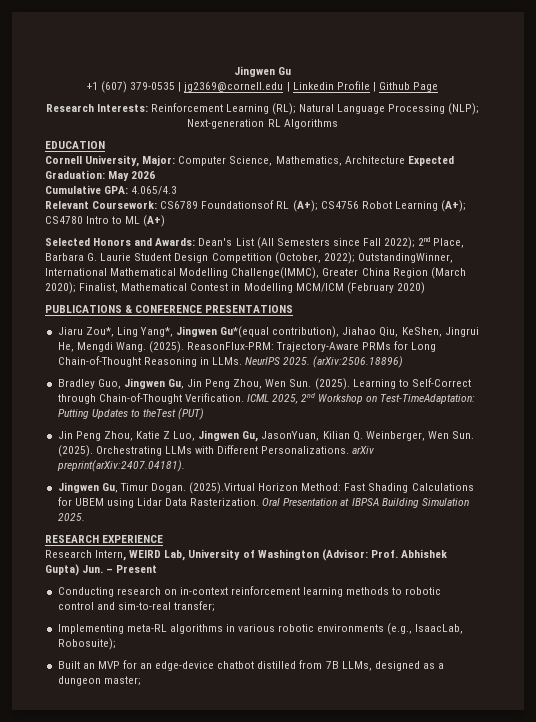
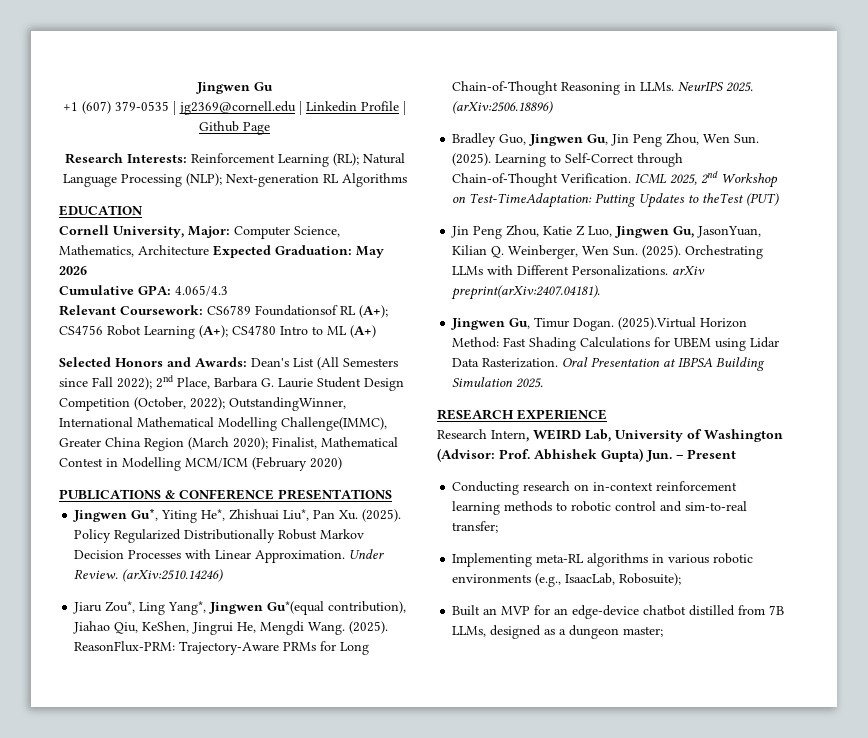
+ Jingwen Gu*, Yiting He*, Zhishuai Liu*, Pan Xu. (2025). Policy Regularized Distributionally Robust Markov Decision Processes with Linear Approximation. Under Review. (arXiv:2510.14246)

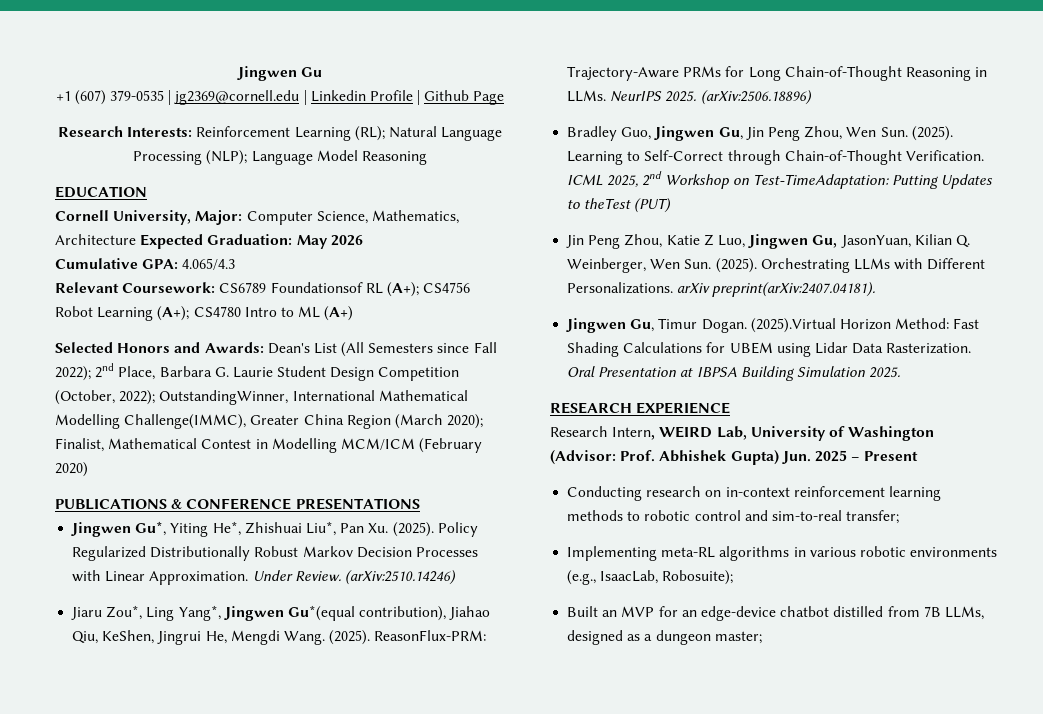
- Research Interests: Reinforcement Learning (RL); Natural Language Processing (NLP); Next-generation RL Algorithms
+ Research Interests: Reinforcement Learning (RL); Natural Language Processing (NLP); Language Model Reasoning
- Research Intern, WEIRD Lab, University of Washington (Advisor: Prof. Abhishek Gupta) Jun. – Present
+ Research Intern, WEIRD Lab, University of Washington (Advisor: Prof. Abhishek Gupta) Jun. 2025 – Present

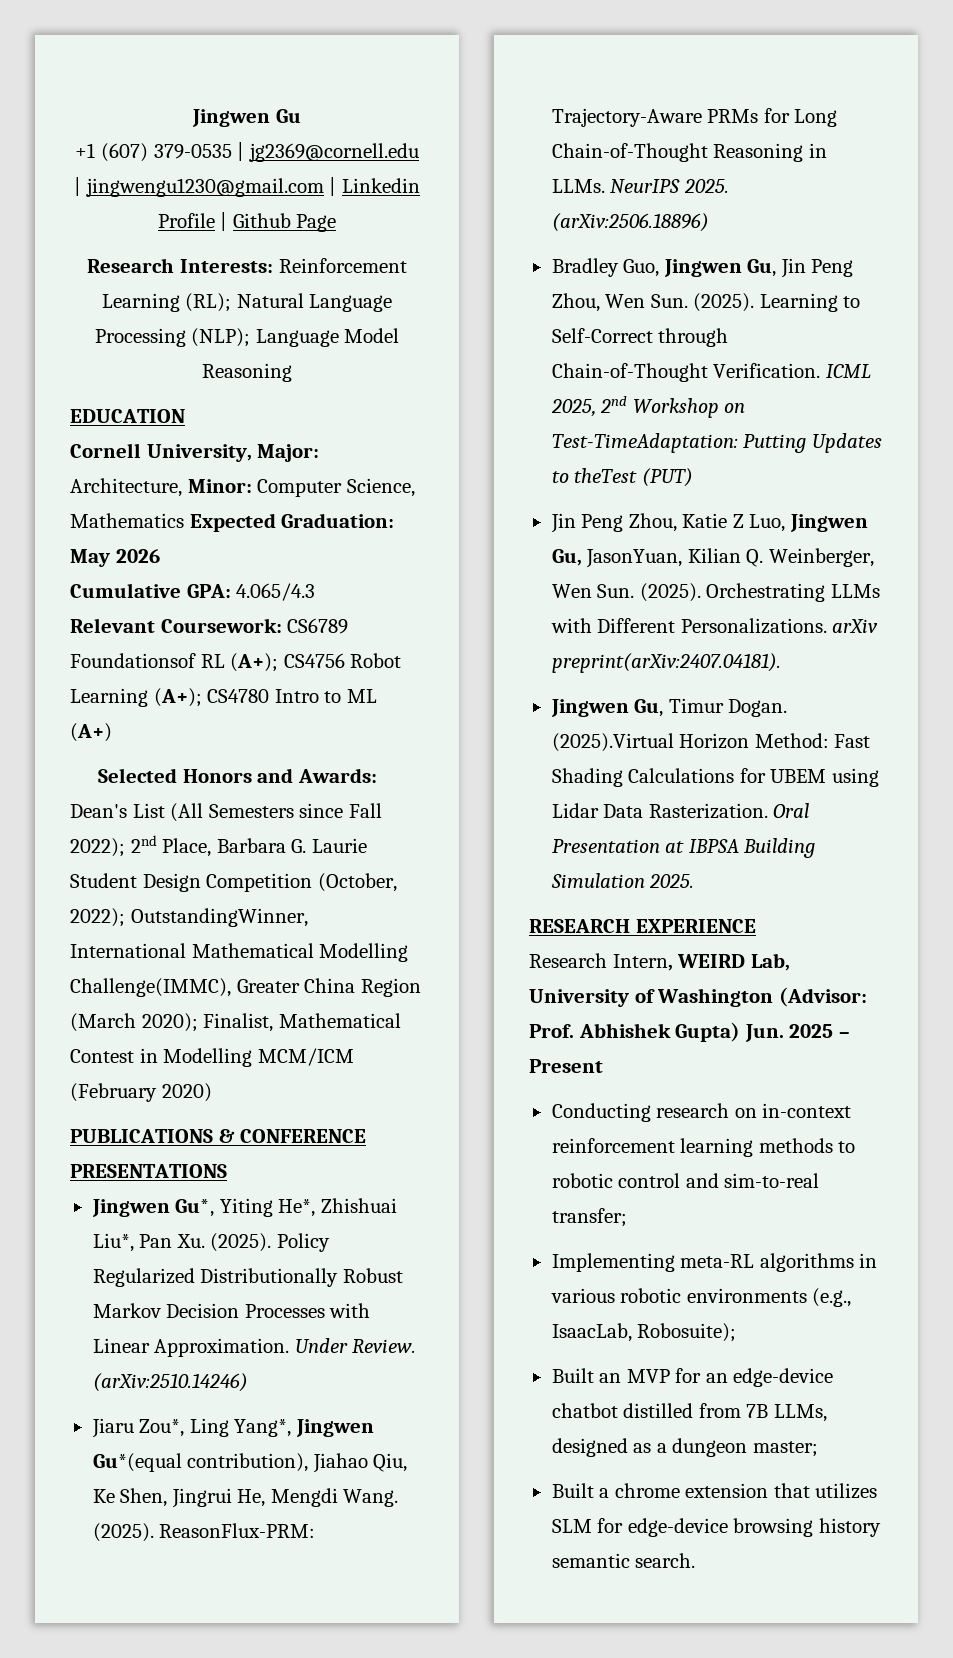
- +1 (607) 379-0535 | jg2369@cornell.edu | Linkedin Profile | Github Page
+ +1 (607) 379-0535 | jg2369@cornell.edu | jingwengu1230@gmail.com | Linkedin Profile | Github Page
- Cornell University, Major: Computer Science, Mathematics, Architecture Expected Graduation: May 2026
+ Cornell University, Major: Architecture, Minor: Computer Science, Mathematics Expected Graduation: May 2026
- Jiaru Zou*, Ling Yang*, Jingwen Gu*(equal contribution), Jiahao Qiu, KeShen, Jingrui He, Mengdi Wang.
+ Jiaru Zou*, Ling Yang*, Jingwen Gu*(equal contribution), Jiahao Qiu, Ke Shen, Jingrui He, Mengdi Wang.
+ Built a chrome extension that utilizes SLM for edge-device browsing history semantic search.

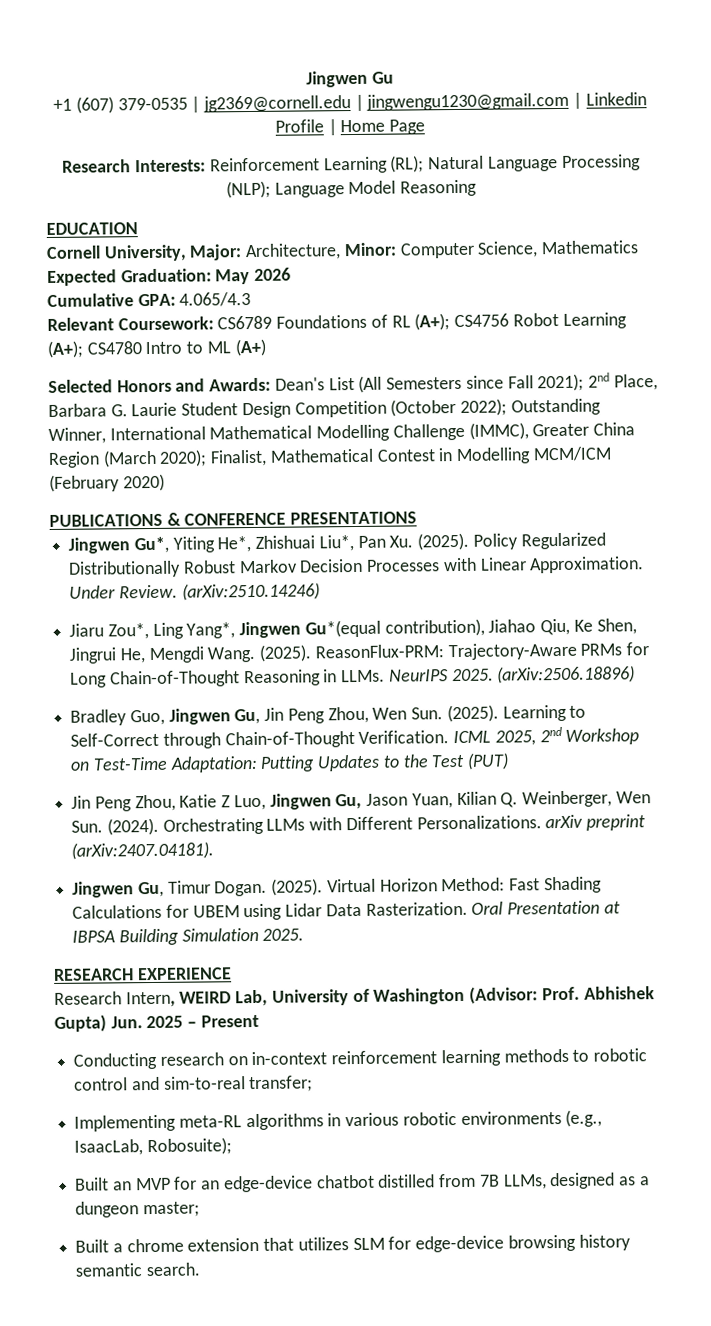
- +1 (607) 379-0535 | jg2369@cornell.edu | jingwengu1230@gmail.com | Linkedin Profile | Github Page
+ +1 (607) 379-0535 | jg2369@cornell.edu | jingwengu1230@gmail.com | Linkedin Profile | Home Page
- Relevant Coursework: CS6789 Foundationsof RL (A+); CS4756 Robot Learning (A+); CS4780 Intro to ML (A+)
+ Relevant Coursework: CS6789 Foundations of RL (A+); CS4756 Robot Learning (A+); CS4780 Intro to ML (A+)
- Selected Honors and Awards: Dean's List (All Semesters since Fall 2022); 2nd Place, Barbara G. Laurie Student Design Competition (October, 2022); OutstandingWinner, International Mathematical Modelling Challenge(IMMC), Greater China Region (March 2020); Finalist, Mathematical Contest in Modelling MCM/ICM (February 2020)
+ Selected Honors and Awards: Dean's List (All Semesters since Fall 2021); 2nd Place, Barbara G. Laurie Student Design Competition (October 2022); Outstanding Winner, International Mathematical Modelling Challenge (IMMC), Greater China Region (March 2020); Finalist, Mathematical Contest in Modelling MCM/ICM (February 2020)
- ICML 2025, 2nd Workshop on Test-TimeAdaptation: Putting Updates to theTest (PUT)
+ ICML 2025, 2nd Workshop on Test-Time Adaptation: Putting Updates to the Test (PUT)
- Jin Peng Zhou, Katie Z Luo, Jingwen Gu, JasonYuan, Kilian Q. Weinberger, Wen Sun. (2025).
+ Jin Peng Zhou, Katie Z Luo, Jingwen Gu, Jason Yuan, Kilian Q. Weinberger, Wen Sun. (2024).
- Orchestrating LLMs with Different Personalizations. arXiv preprint(arXiv:2407.04181).
+ Orchestrating LLMs with Different Personalizations. arXiv preprint (arXiv:2407.04181).
- (2025).Virtual Horizon Method: Fast Shading Calculations for UBEM using Lidar Data Rasterization.
+ (2025). Virtual Horizon Method: Fast Shading Calculations for UBEM using Lidar Data Rasterization.

